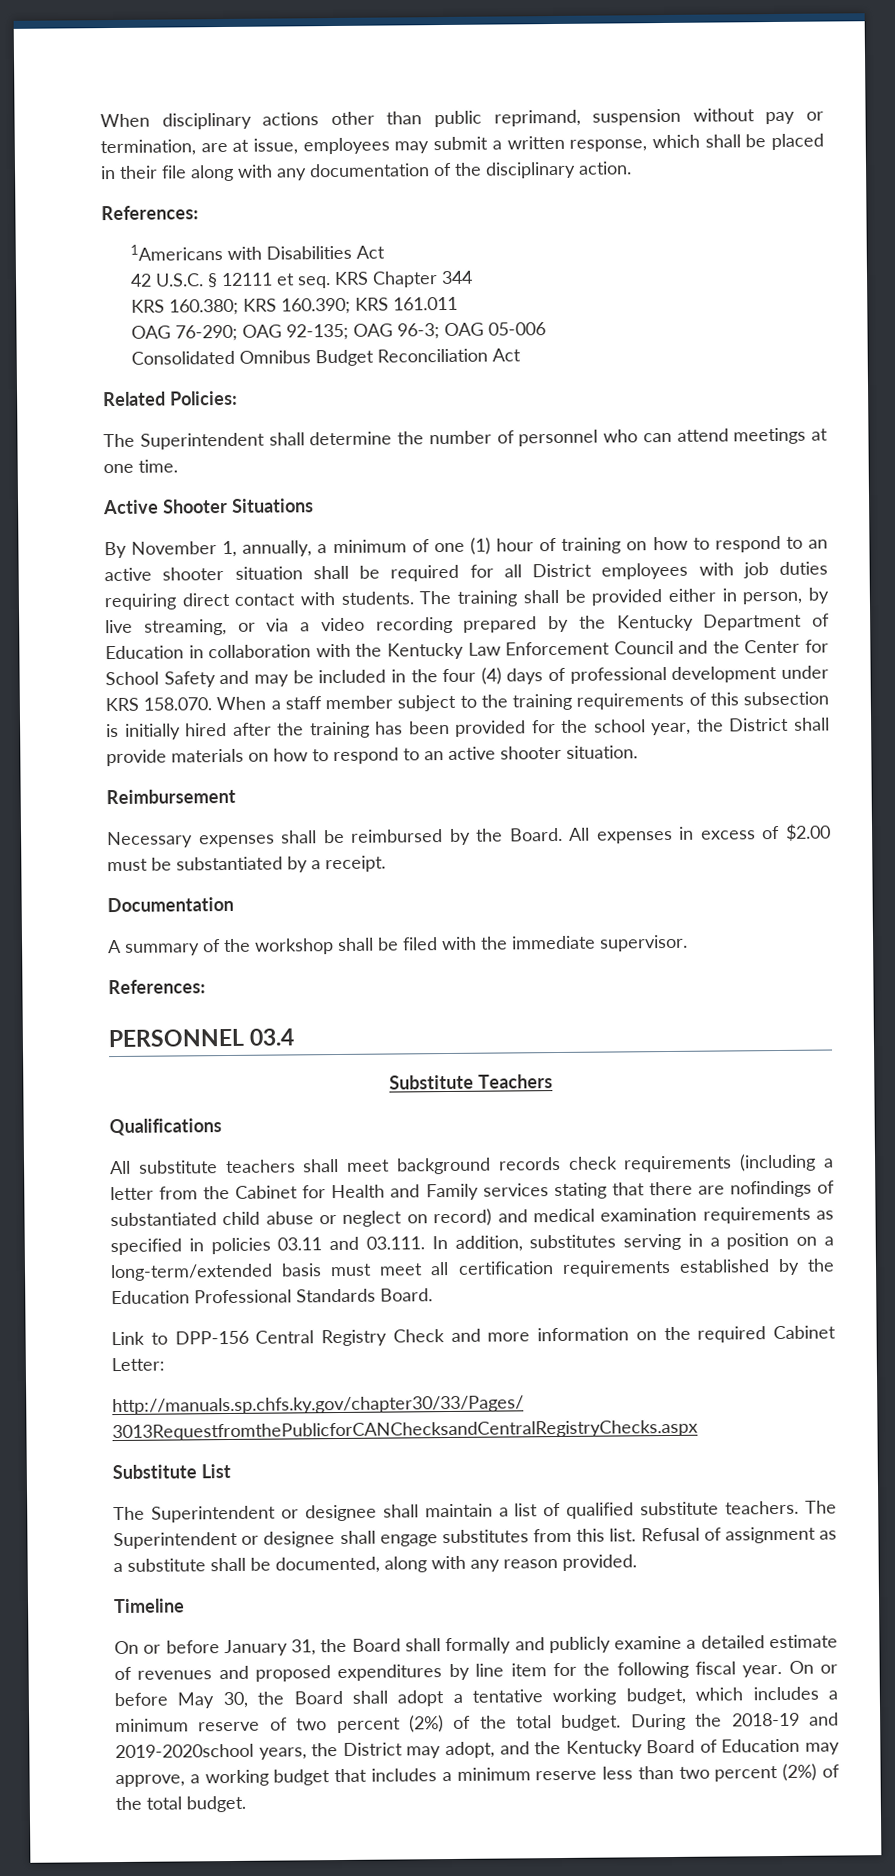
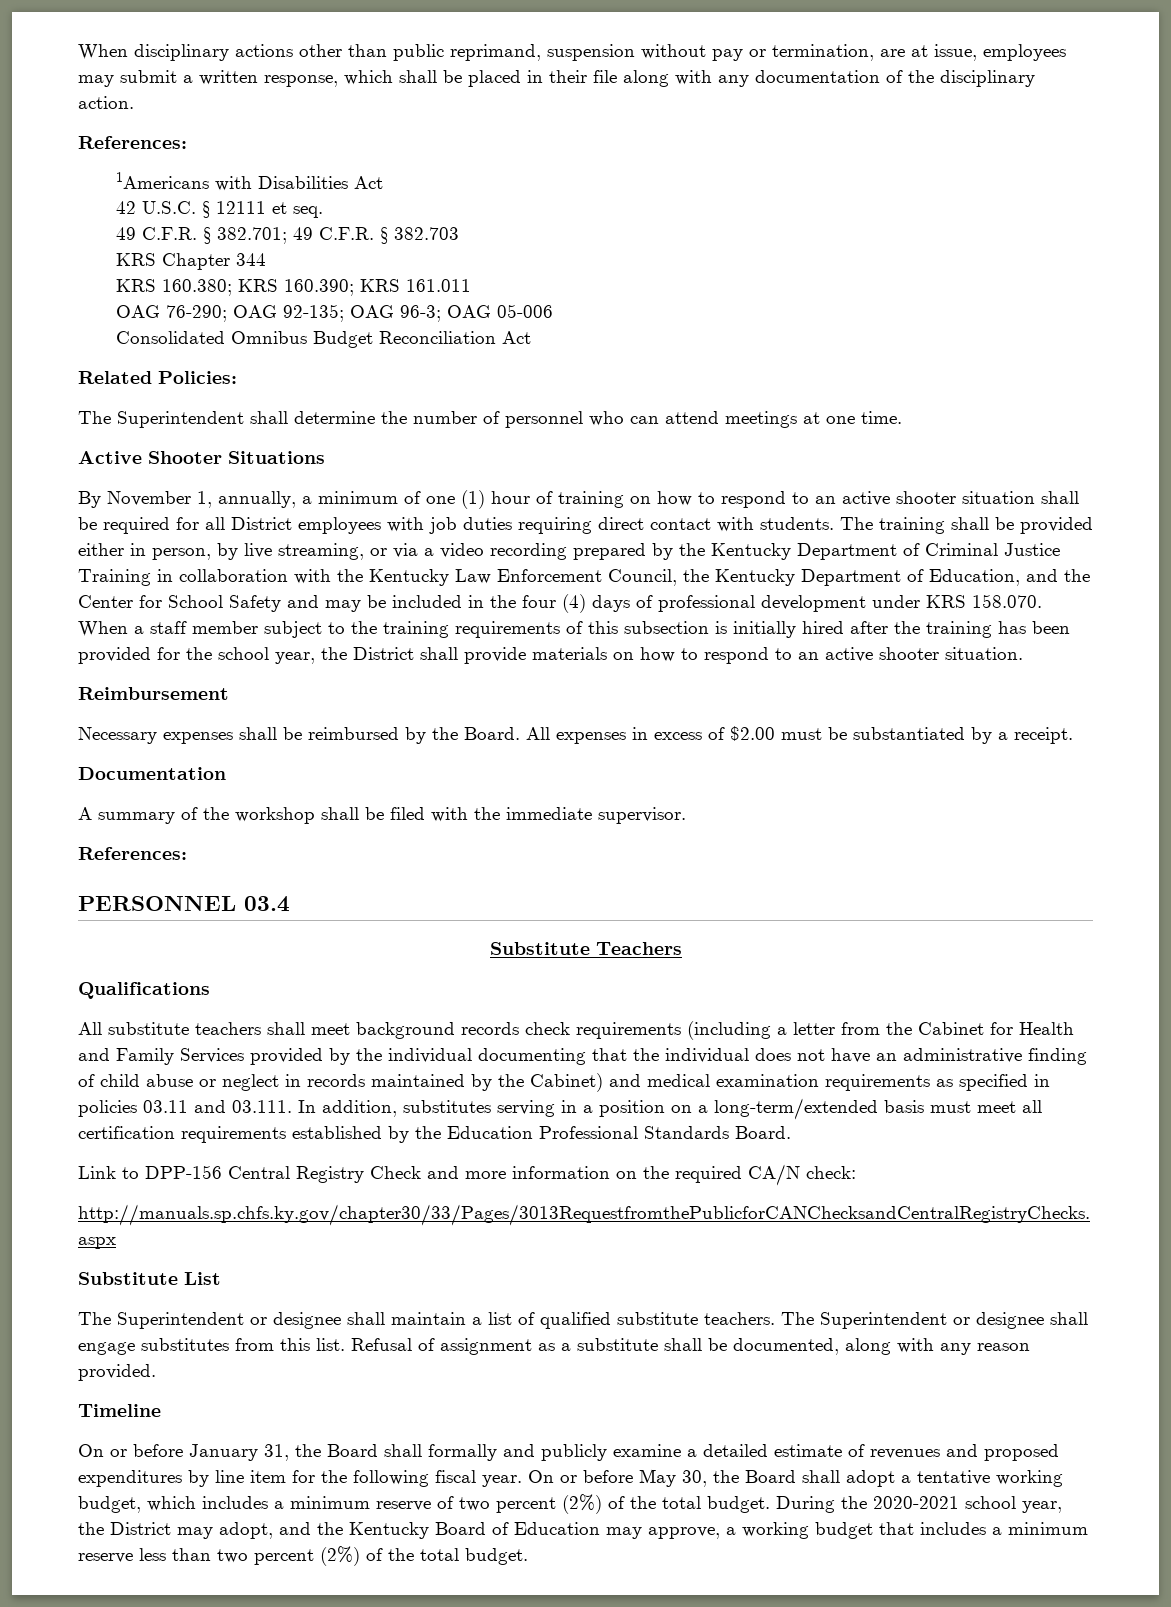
- 42 U.S.C. § 12111 et seq. KRS Chapter 344
+ 42 U.S.C. § 12111 et seq.
+ 49 C.F.R. § 382.701; 49 C.F.R. § 382.703
+ KRS Chapter 344
- The training shall be provided either in person, by live streaming, or via a video recording prepared by the Kentucky Department of Education in collaboration with the Kentucky Law Enforcement Council and the Center for School Safety and may be included in the four (4) days of professional development under KRS 158.070. When a staff member subject to the training requirements of this subsection is initially hired after the training has been provided for the school year, the District shall provide materials on how to respond to an active shooter situation.
+ The training shall be provided either in person, by live streaming, or via a video recording prepared by the Kentucky Department of Criminal Justice Training in collaboration with the Kentucky Law Enforcement Council, the Kentucky Department of Education, and the Center for School Safety and may be included in the four (4) days of professional development under KRS 158.070. When a staff member subject to the training requirements of this subsection is initially hired after the training has been provided for the school year, the District shall provide materials on how to respond to an active shooter situation.
- All substitute teachers shall meet background records check requirements (including a letter from the Cabinet for Health and Family services stating that there are nofindings of substantiated child abuse or neglect on record) and medical examination requirements as specified in policies 03.11 and 03.111. In addition, substitutes serving in a position on a long-term/extended basis must meet all certification requirements established by the Education Professional Standards Board.
+ All substitute teachers shall meet background records check requirements (including a letter from the Cabinet for Health and Family Services provided by the individual documenting that the individual does not have an administrative finding of child abuse or neglect in records maintained by the Cabinet) and medical examination requirements as specified in policies 03.11 and 03.111. In addition, substitutes serving in a position on a long-term/extended basis must meet all certification requirements established by the Education Professional Standards Board.
- Link to DPP-156 Central Registry Check and more information on the required Cabinet Letter:
+ Link to DPP-156 Central Registry Check and more information on the required CA/N check:
- During the 2018-19 and 2019-2020school years, the District may adopt, and the Kentucky Board of Education may approve, a working budget that includes a minimum reserve less than two percent (2%) of the total budget.
+ During the 2020-2021 school year, the District may adopt, and the Kentucky Board of Education may approve, a working budget that includes a minimum reserve less than two percent (2%) of the total budget.

